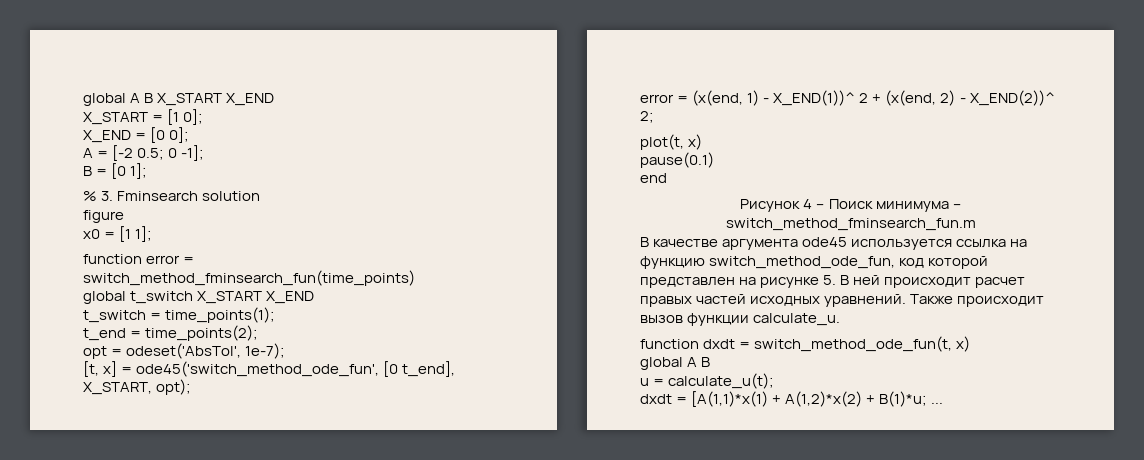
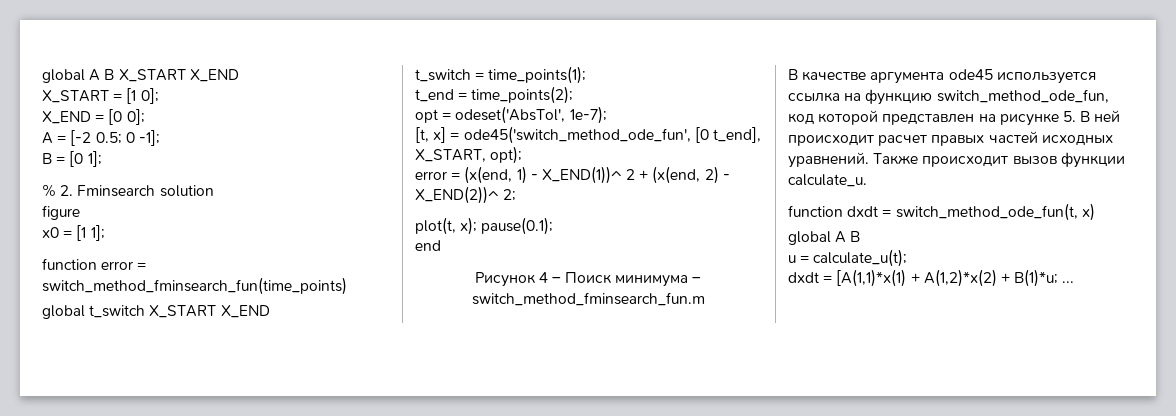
- % 3. Fminsearch solution
+ % 2. Fminsearch solution
- plot(t, x)
- pause(0.1)
+ plot(t, x); pause(0.1);

